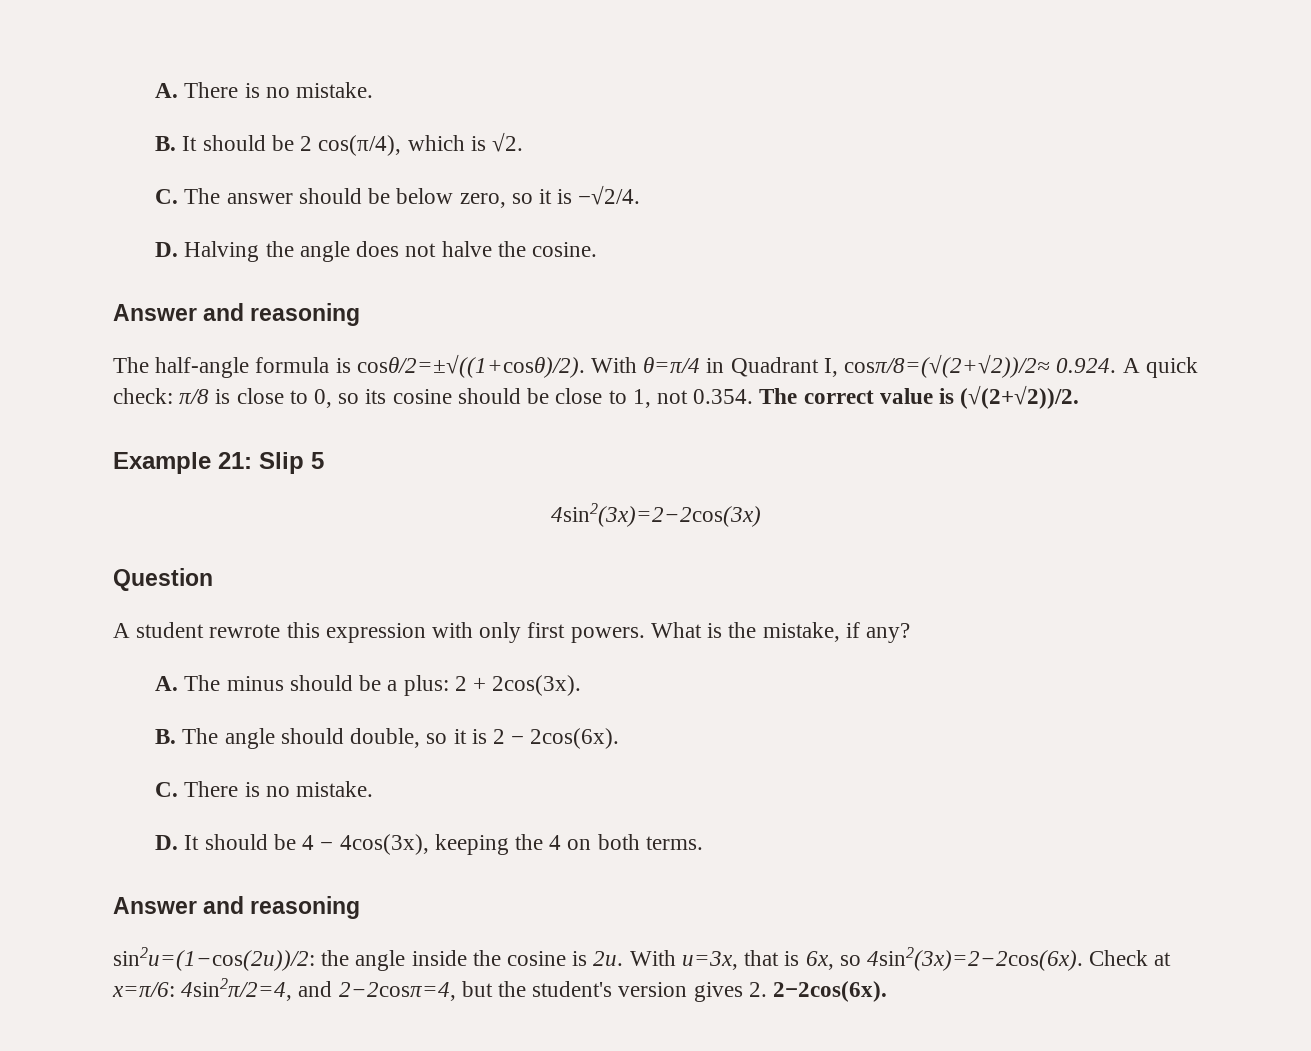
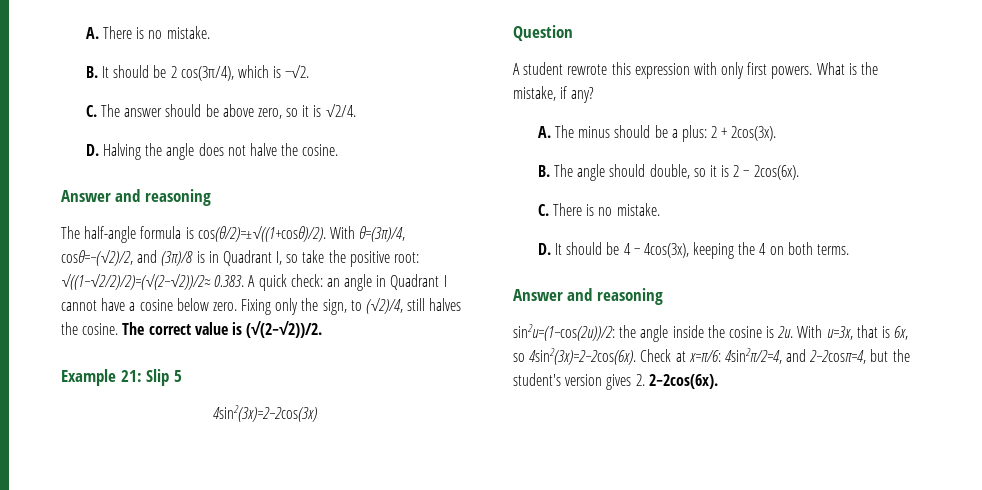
- B. It should be 2 cos(π/4), which is √2.
+ B. It should be 2 cos(3π/4), which is −√2.
- C. The answer should be below zero, so it is −√2/4.
+ C. The answer should be above zero, so it is √2/4.
- The half-angle formula is cosθ/2=±√((1+cosθ)/2). With θ=π/4 in Quadrant I, cosπ/8=(√(2+√2))/2≈ 0.924. A quick check: π/8 is close to 0, so its cosine should be close to 1, not 0.354. The correct value is (√(2+√2))/2.
+ The half-angle formula is cos(θ/2)=±√((1+cosθ)/2). With θ=(3π)/4, cosθ=−(√2)/2, and (3π)/8 is in Quadrant I, so take the positive root: √((1−√2/2)/2)=(√(2−√2))/2≈ 0.383. A quick check: an angle in Quadrant I cannot have a cosine below zero. Fixing only the sign, to (√2)/4, still halves the cosine. The correct value is (√(2−√2))/2.

